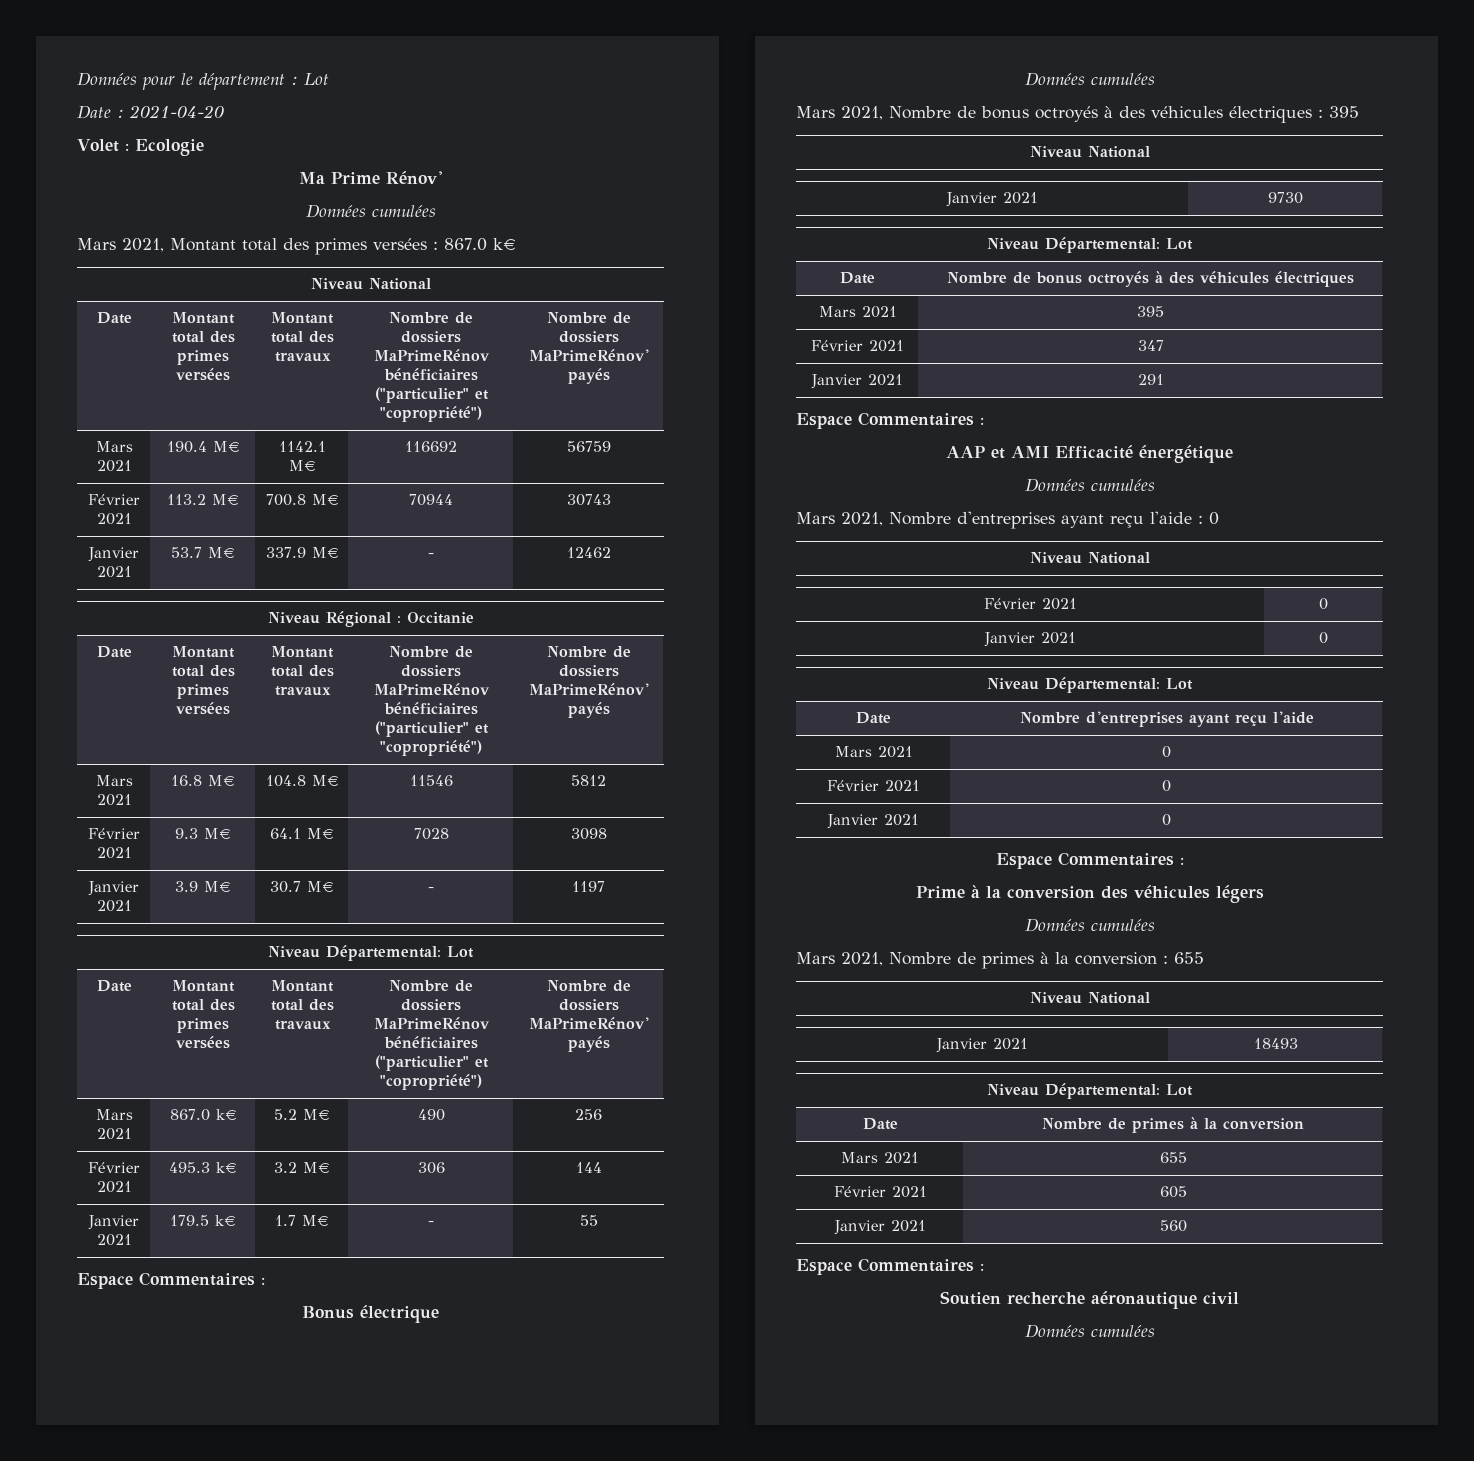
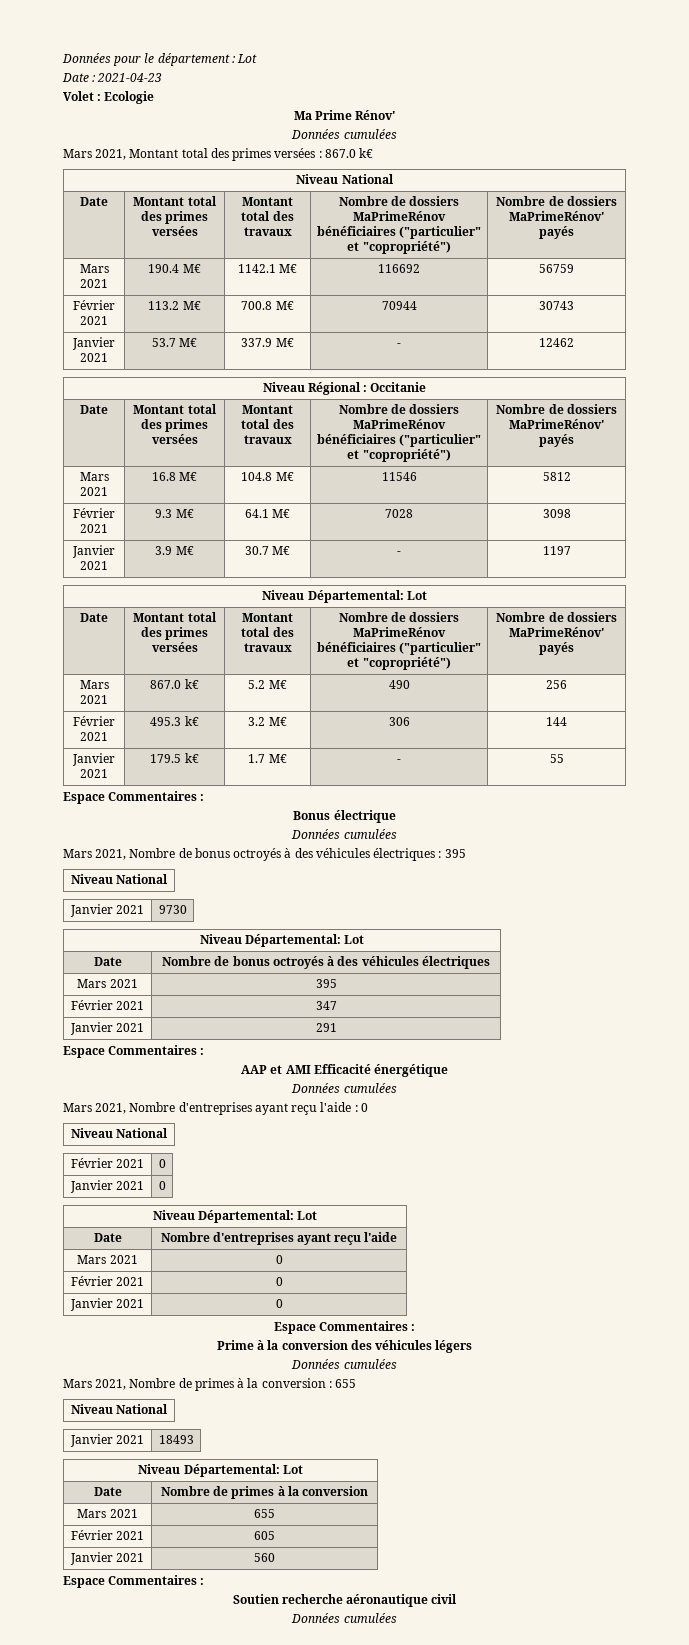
- Date : 2021-04-20
+ Date : 2021-04-23

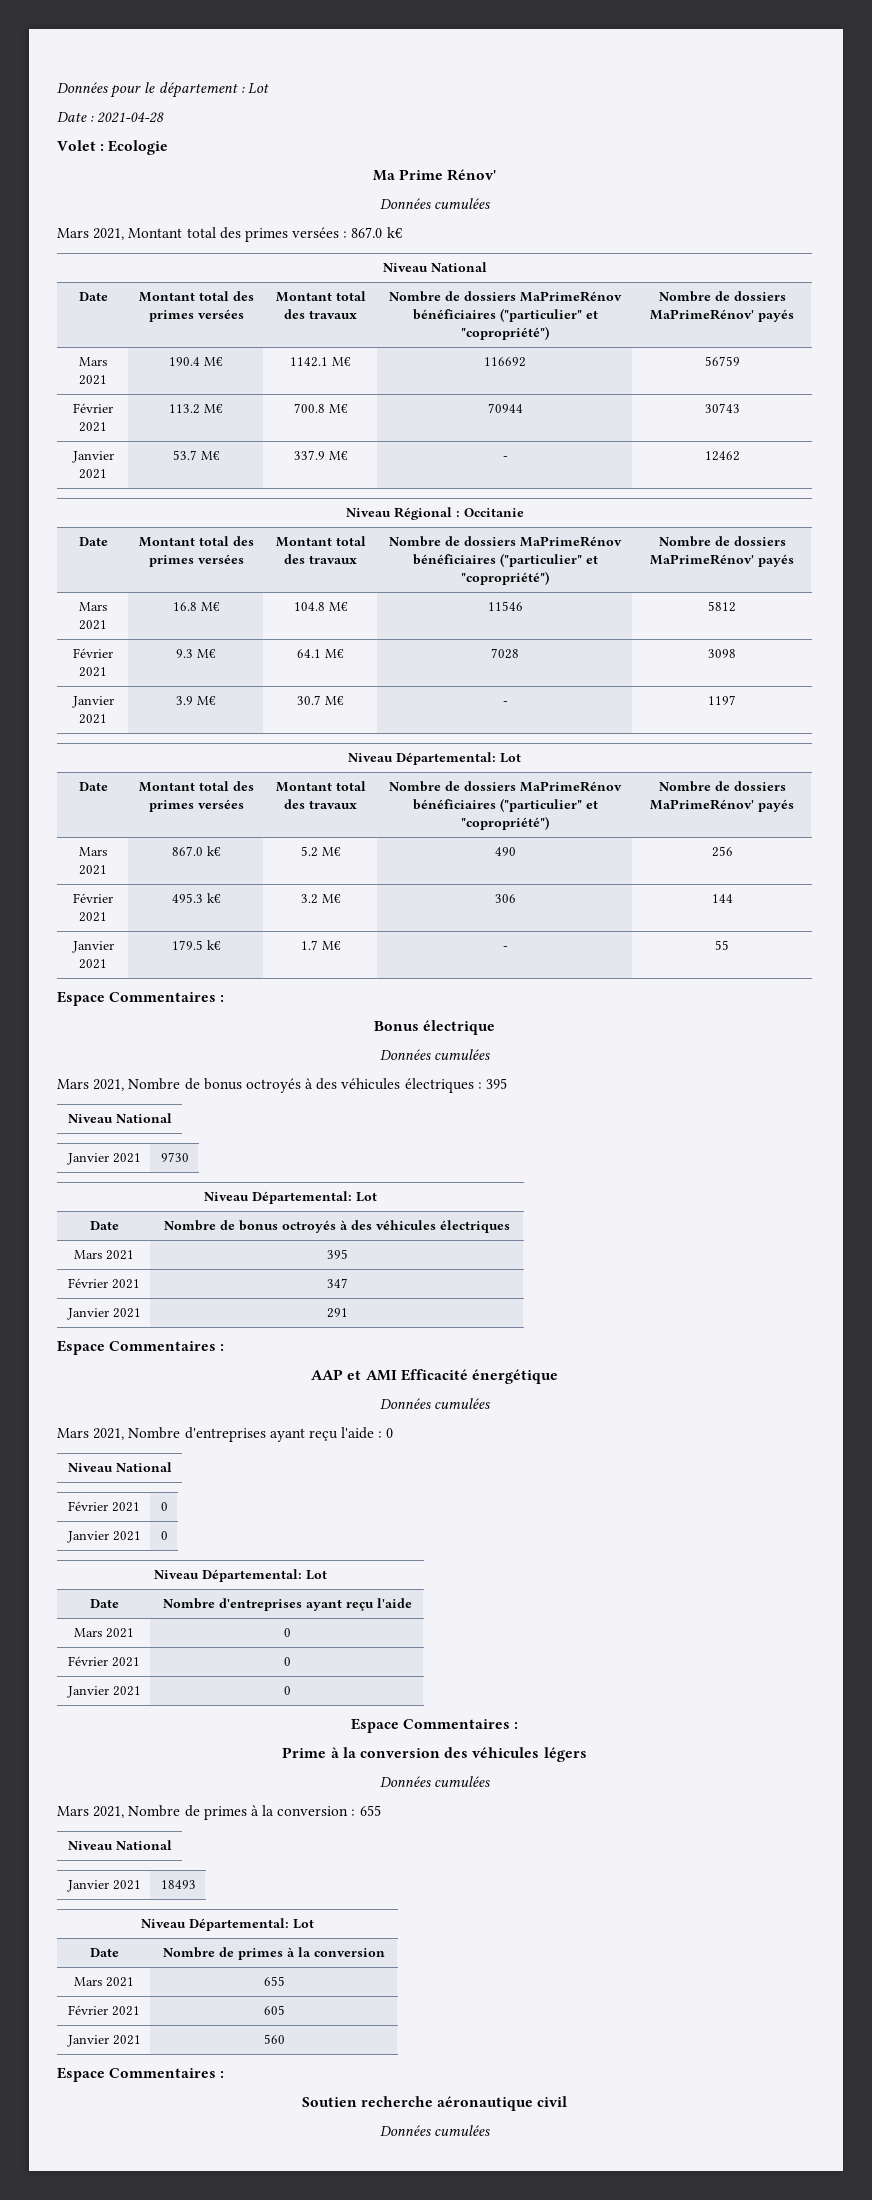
- Date : 2021-04-23
+ Date : 2021-04-28

